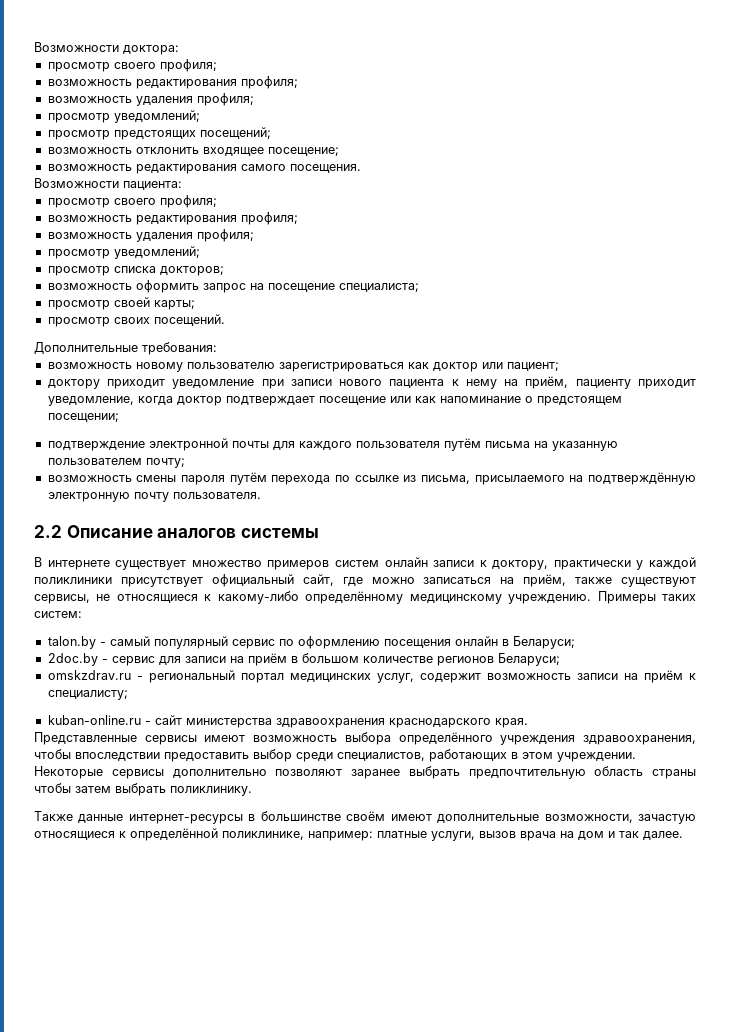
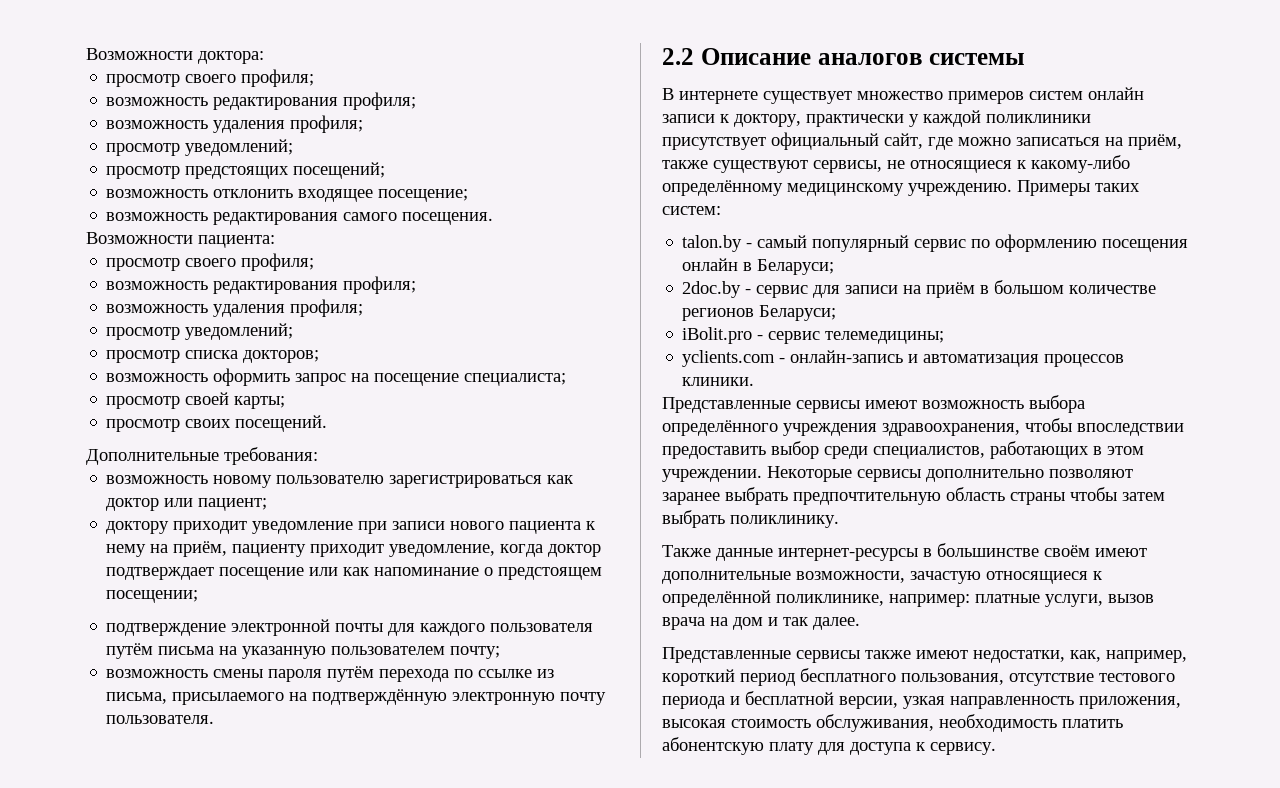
- omskzdrav.ru - региональный портал медицинских услуг, содержит возможность записи на приём к специалисту;
- kuban-online.ru - сайт министерства здравоохранения краснодарского края.
+ iBolit.pro - сервис телемедицины;
+ yclients.com - онлайн-запись и автоматизация процессов клиники.
+ Представленные сервисы также имеют недостатки, как, например, короткий период бесплатного пользования, отсутствие тестового периода и бесплатной версии, узкая направленность приложения, высокая стоимость обслуживания, необходимость платить абонентскую плату для доступа к сервису.

